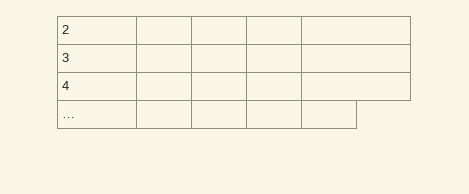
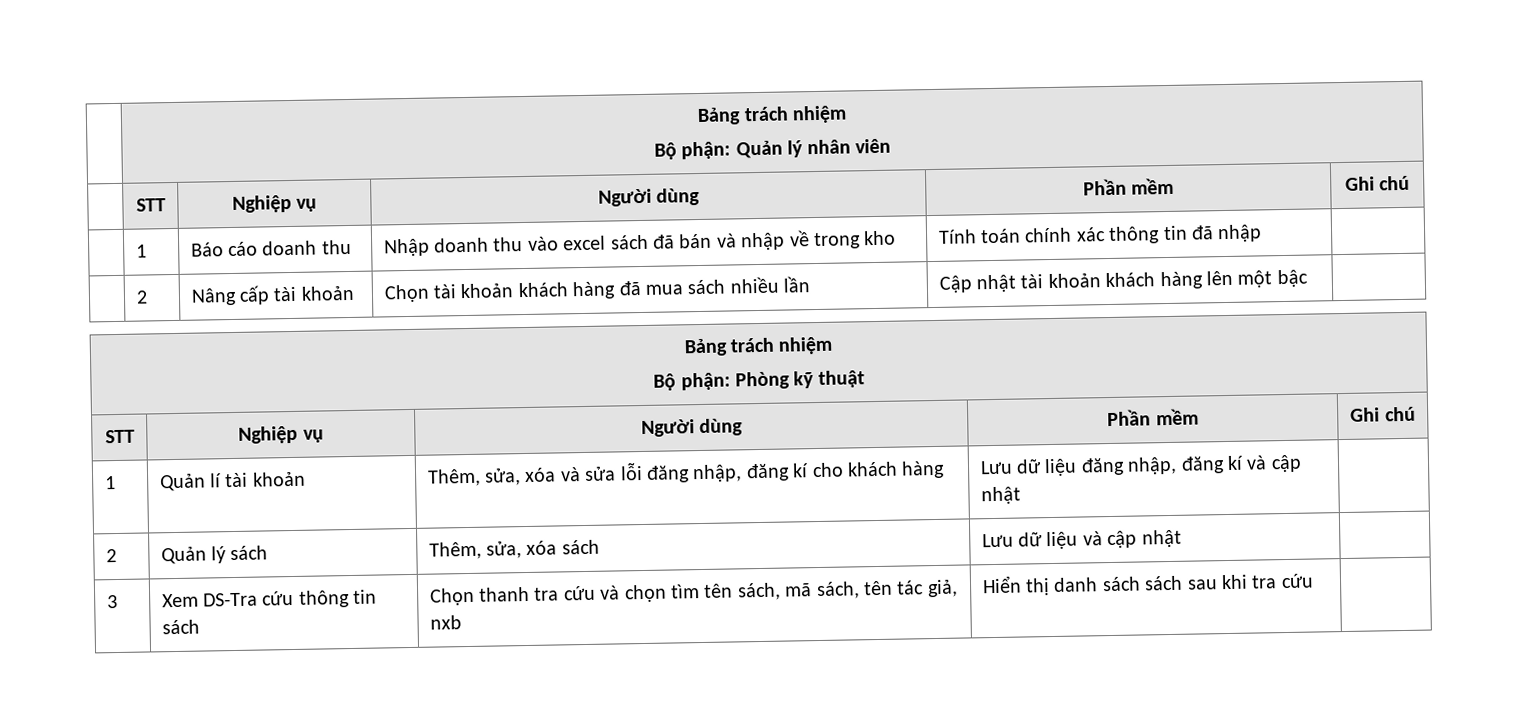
- 2 | | | |
- 3 | | | |
- 4 | | | |
- … | | | |
+ | Bảng trách nhiệm
+ Bộ phận: Quản lý nhân viên
+ | STT | Nghiệp vụ | Người dùng | Phần mềm | Ghi chú
+ | 1 | Báo cáo doanh thu | Nhập doanh thu vào excel sách đã bán và nhập về trong kho | Tính toán chính xác thông tin đã nhập |
+ | 2 | Nâng cấp tài khoản | Chọn tài khoản khách hàng đã mua sách nhiều lần | Cập nhật tài khoản khách hàng lên một bậc |
+ Bảng trách nhiệm
+ Bộ phận: Phòng kỹ thuật
+ STT | Nghiệp vụ | Người dùng | Phần mềm | Ghi chú
+ 1 | Quản lí tài khoản | Thêm, sửa, xóa và sửa lỗi đăng nhập, đăng kí cho khách hàng | Lưu dữ liệu đăng nhập, đăng kí và cập nhật |
+ 2 | Quản lý sách | Thêm, sửa, xóa sách | Lưu dữ liệu và cập nhật |
+ 3 | Xem DS-Tra cứu thông tin sách | Chọn thanh tra cứu và chọn tìm tên sách, mã sách, tên tác giả, nxb | Hiển thị danh sách sách sau khi tra cứu |

